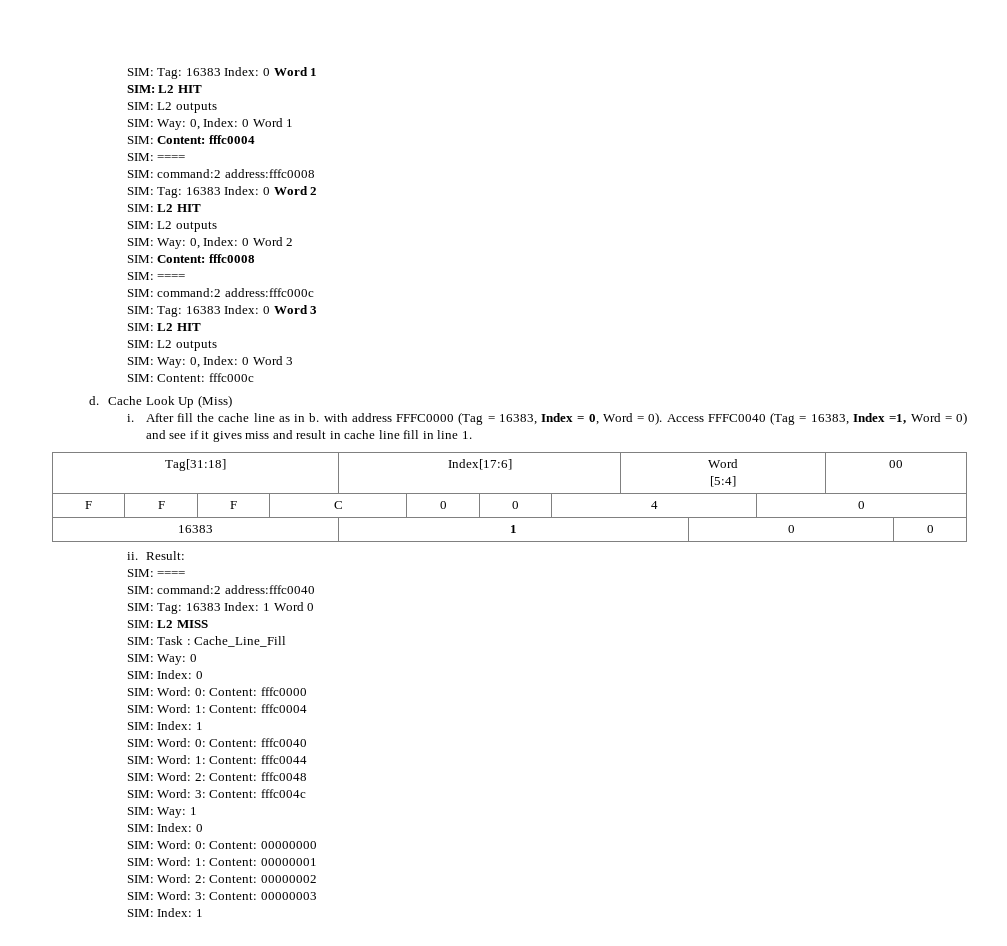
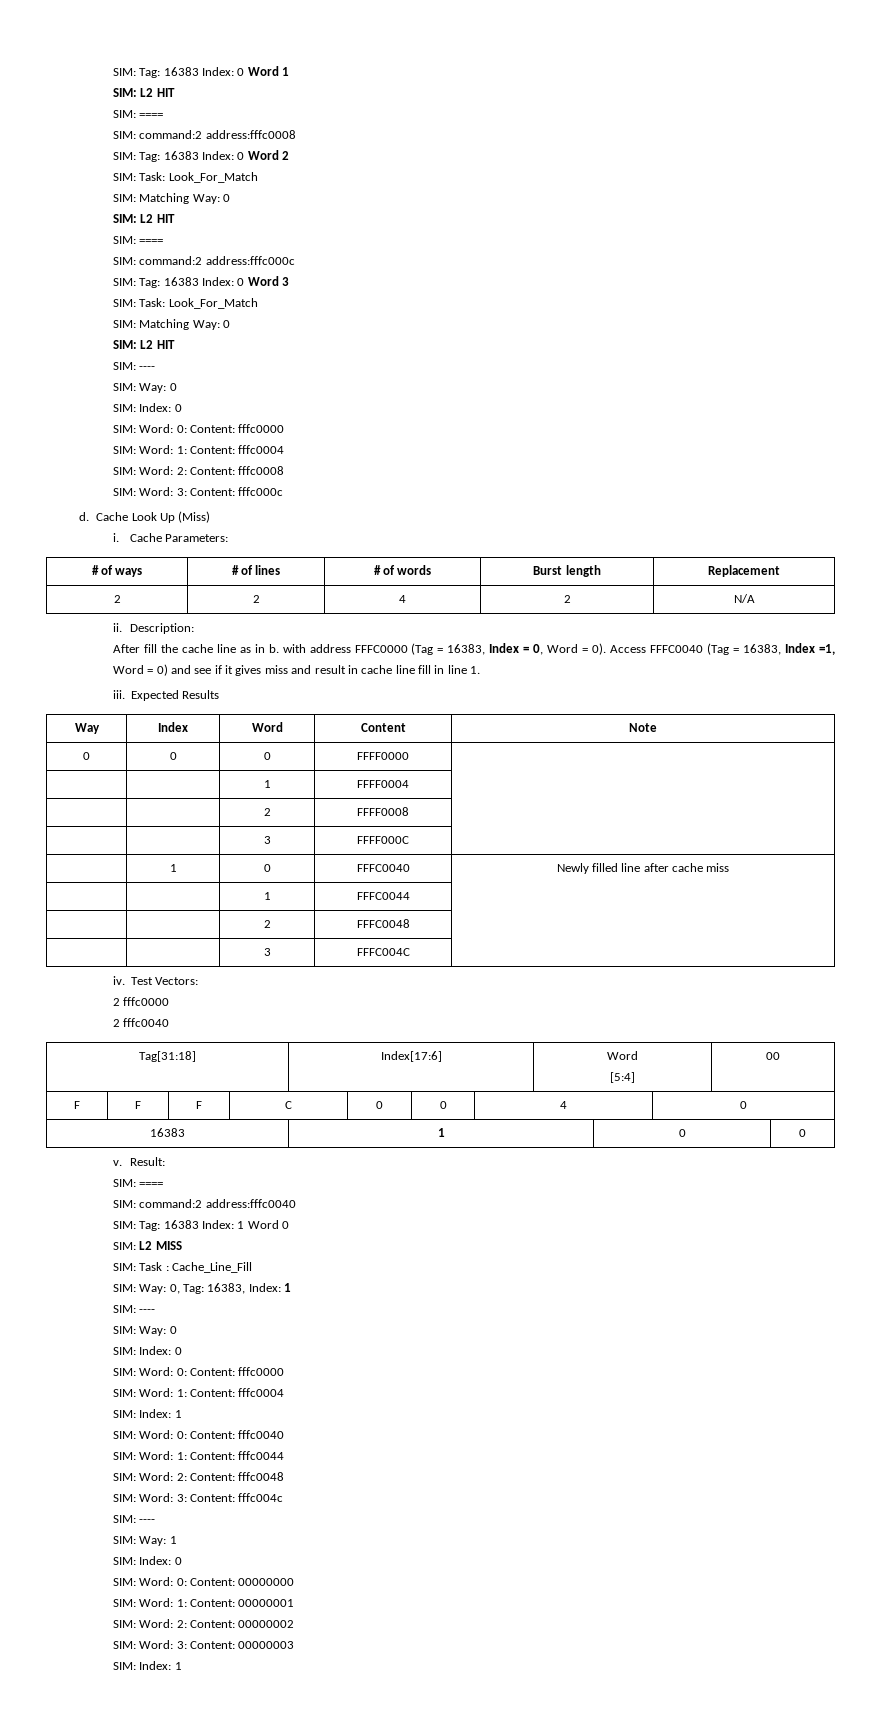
  SIM: Tag: 16383 Index: 0 Word 1
  SIM: L2 HIT
- SIM: L2 outputs
- SIM: Way: 0, Index: 0 Word 1
- SIM: Content: fffc0004
  SIM: Tag: 16383 Index: 0 Word 2
+ SIM: Task: Look_For_Match
+ SIM: Matching Way: 0
  SIM: L2 HIT
- SIM: L2 outputs
- SIM: Way: 0, Index: 0 Word 2
- SIM: Content: fffc0008
  SIM: Tag: 16383 Index: 0 Word 3
+ SIM: Task: Look_For_Match
+ SIM: Matching Way: 0
  SIM: L2 HIT
- SIM: L2 outputs
- SIM: Way: 0, Index: 0 Word 3
- SIM: Content: fffc000c
+ SIM: ----
+ SIM: Way: 0
+ SIM: Index: 0
+ SIM: Word: 0: Content: fffc0000
+ SIM: Word: 1: Content: fffc0004
+ SIM: Word: 2: Content: fffc0008
+ SIM: Word: 3: Content: fffc000c
- i. After fill the cache line as in b. with address FFFC0000 (Tag = 16383, Index = 0, Word = 0).
+ i. Cache Parameters:
+ # of ways | # of lines | # of words | Burst length | Replacement
+ 2 | 2 | 4 | 2 | N/A
+ ii. Description:
+ After fill the cache line as in b. with address FFFC0000 (Tag = 16383, Index = 0, Word = 0).
+ iii. Expected Results
+ Way | Index | Word | Content | Note
+ 0 | 0 | 0 | FFFF0000 |
+ | | 1 | FFFF0004 |
+ | | 2 | FFFF0008 |
+ | | 3 | FFFF000C |
+ | 1 | 0 | FFFC0040 | Newly filled line after cache miss
+ | | 1 | FFFC0044 |
+ | | 2 | FFFC0048 |
+ | | 3 | FFFC004C |
+ iv. Test Vectors:
+ 2 fffc0000
+ 2 fffc0040
- ii.
+ v.
+ SIM: Way: 0, Tag: 16383, Index: 1
+ SIM: ----
  SIM: Word: 3: Content: fffc004c
+ SIM: ----

